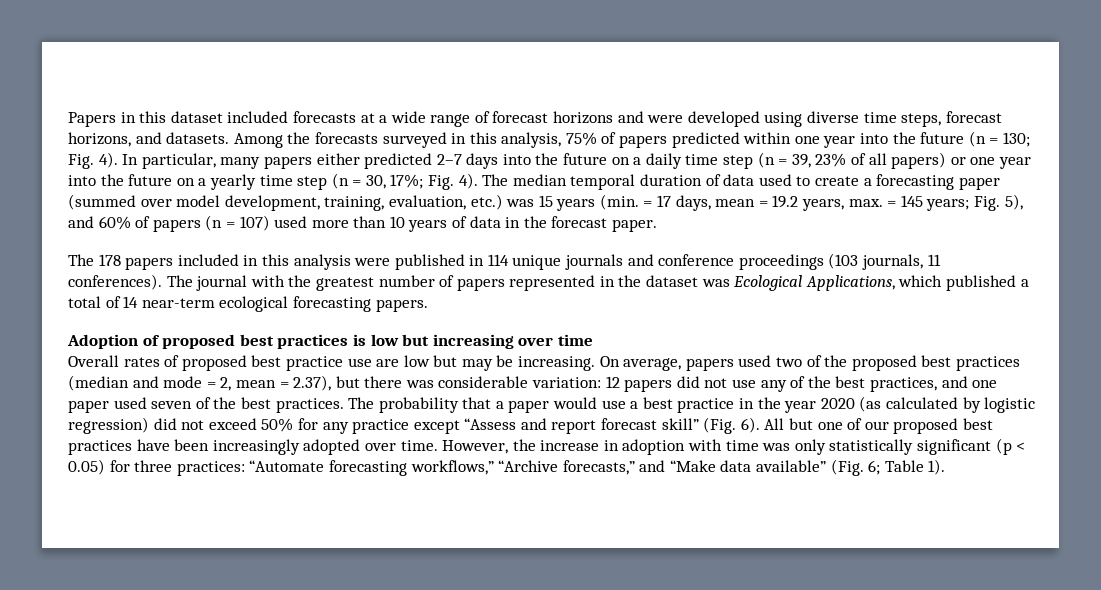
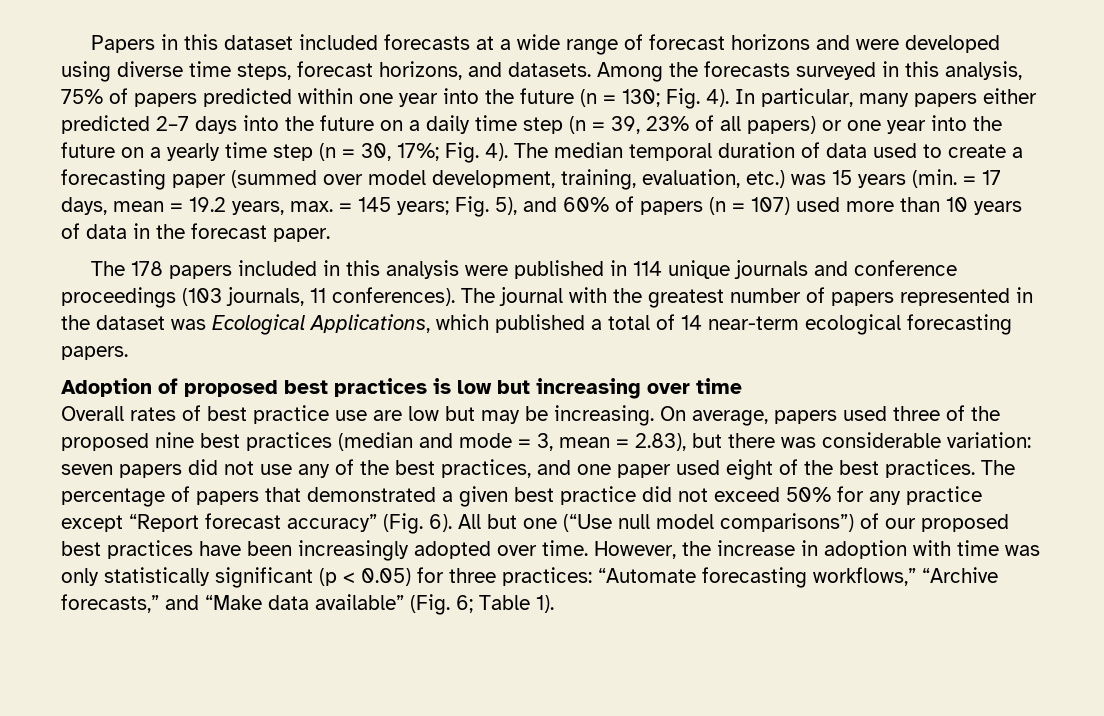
- Overall rates of proposed best practice use are low but may be increasing.
+ Overall rates of best practice use are low but may be increasing.
- On average, papers used two of the proposed best practices (median and mode = 2, mean = 2.37), but there was considerable variation: 12 papers did not use any of the best practices, and one paper used seven of the best practices.
+ On average, papers used three of the proposed nine best practices (median and mode = 3, mean = 2.83), but there was considerable variation: seven papers did not use any of the best practices, and one paper used eight of the best practices.
- The probability that a paper would use a best practice in the year 2020 (as calculated by logistic regression) did not exceed 50% for any practice except “Assess and report forecast skill” (Fig. 6).
+ The percentage of papers that demonstrated a given best practice did not exceed 50% for any practice except “Report forecast accuracy” (Fig. 6).
- All but one of our proposed best practices have been increasingly adopted over time.
+ All but one (“Use null model comparisons”) of our proposed best practices have been increasingly adopted over time.

